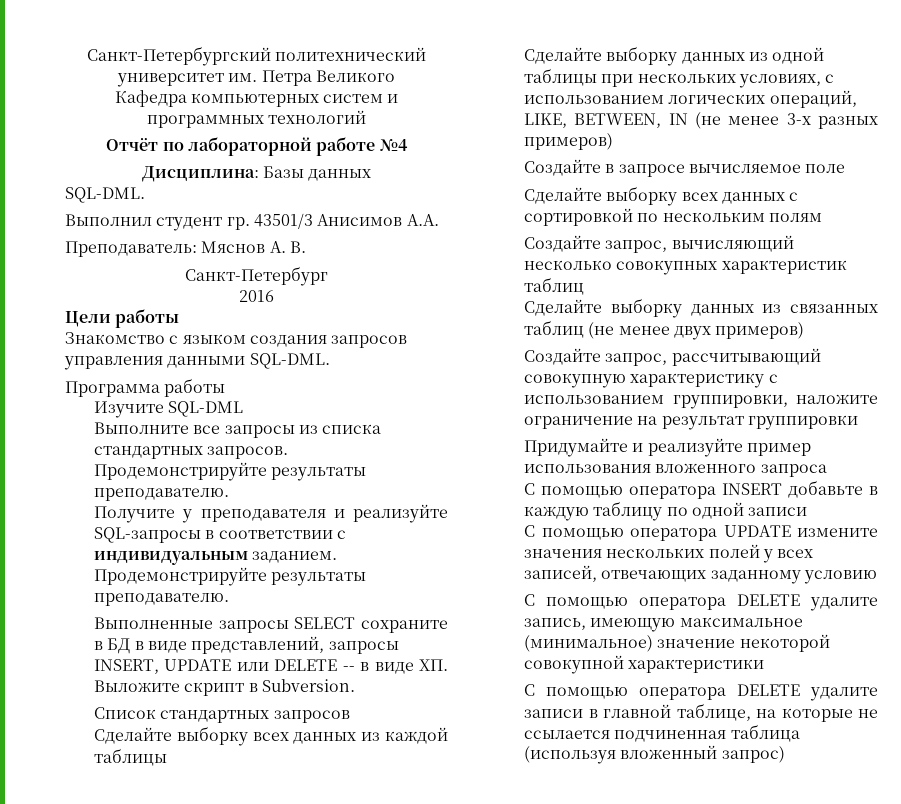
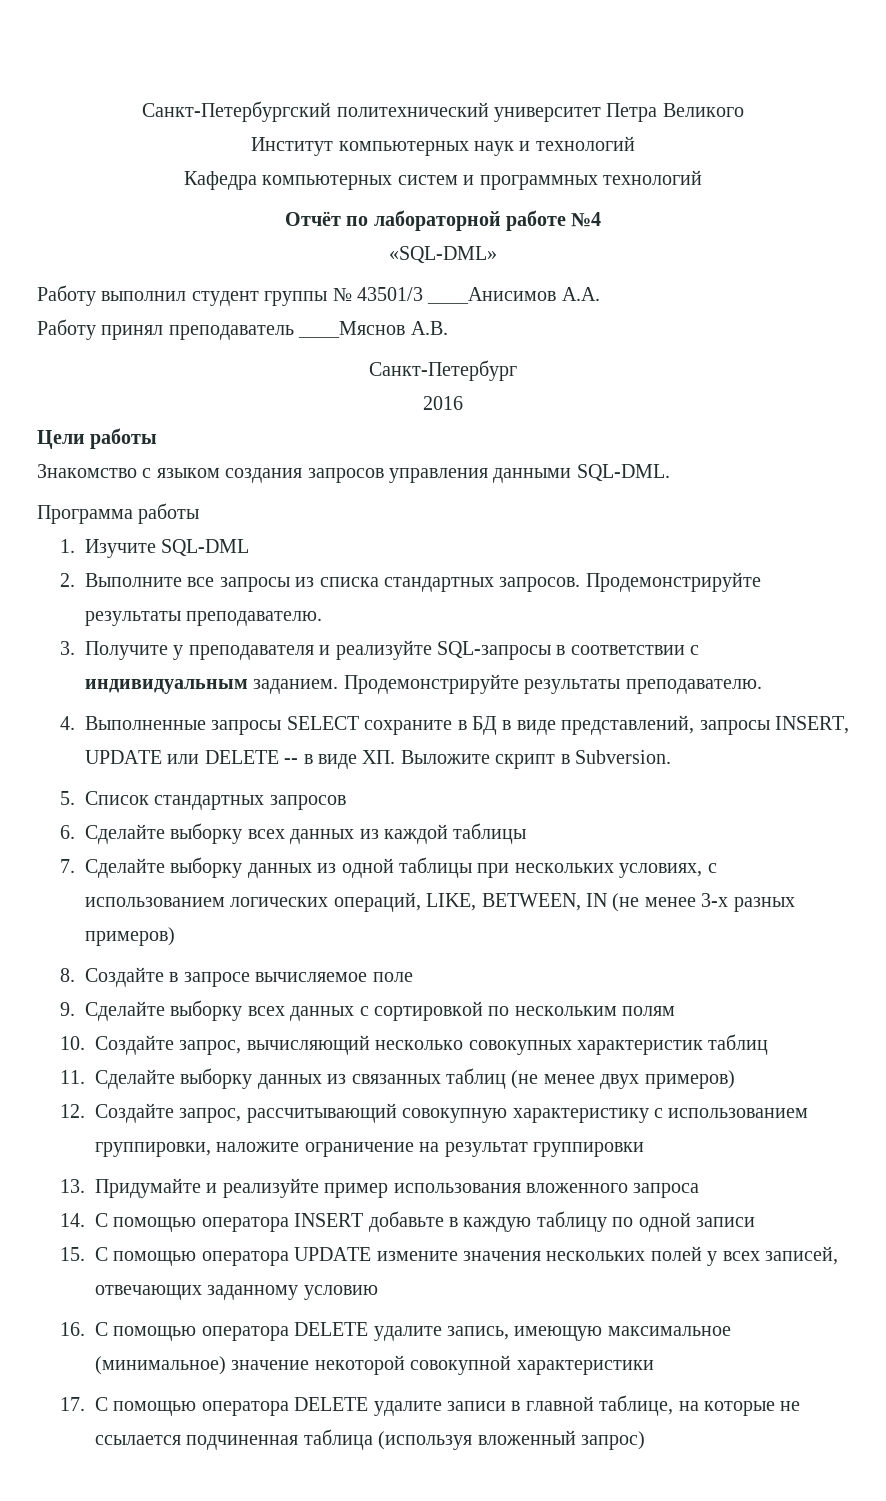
- Санкт-Петербургский политехнический университет им. Петра Великого
+ Санкт-Петербургский политехнический университет Петра Великого
+ Институт компьютерных наук и технологий
- Дисциплина: Базы данных
- SQL-DML.
- Выполнил студент гр. 43501/3 Анисимов А.А.
- Преподаватель: Мяснов А. В.
+ «SQL-DML»
+ Работу выполнил студент группы № 43501/3 ____Анисимов А.А.
+ Работу принял преподаватель ____Мяснов А.В.
- Изучите SQL-DML
+ 1. Изучите SQL-DML
- Выполните все запросы из списка стандартных запросов.
+ 2. Выполните все запросы из списка стандартных запросов.
- Получите у преподавателя и реализуйте SQL-запросы в соответствии с индивидуальным заданием.
+ 3. Получите у преподавателя и реализуйте SQL-запросы в соответствии с индивидуальным заданием.
- Выполненные запросы SELECT сохраните в БД в виде представлений, запросы INSERT, UPDATE или DELETE -- в виде ХП. Выложите скрипт в Subversion.
+ 4. Выполненные запросы SELECT сохраните в БД в виде представлений, запросы INSERT, UPDATE или DELETE -- в виде ХП. Выложите скрипт в Subversion.
- Список стандартных запросов
+ 5. Список стандартных запросов
- Сделайте выборку всех данных из каждой таблицы
+ 6. Сделайте выборку всех данных из каждой таблицы
- Сделайте выборку данных из одной таблицы при нескольких условиях, с использованием логических операций, LIKE, BETWEEN, IN (не менее 3-х разных примеров)
+ 7. Сделайте выборку данных из одной таблицы при нескольких условиях, с использованием логических операций, LIKE, BETWEEN, IN (не менее 3-х разных примеров)
- Создайте в запросе вычисляемое поле
+ 8. Создайте в запросе вычисляемое поле
- Сделайте выборку всех данных с сортировкой по нескольким полям
+ 9. Сделайте выборку всех данных с сортировкой по нескольким полям
- Создайте запрос, вычисляющий несколько совокупных характеристик таблиц
+ 10. Создайте запрос, вычисляющий несколько совокупных характеристик таблиц
- Сделайте выборку данных из связанных таблиц (не менее двух примеров)
+ 11. Сделайте выборку данных из связанных таблиц (не менее двух примеров)
- Создайте запрос, рассчитывающий совокупную характеристику с использованием группировки, наложите ограничение на результат группировки
+ 12. Создайте запрос, рассчитывающий совокупную характеристику с использованием группировки, наложите ограничение на результат группировки
- Придумайте и реализуйте пример использования вложенного запроса
+ 13. Придумайте и реализуйте пример использования вложенного запроса
- С помощью оператора INSERT добавьте в каждую таблицу по одной записи
+ 14. С помощью оператора INSERT добавьте в каждую таблицу по одной записи
- С помощью оператора UPDATE измените значения нескольких полей у всех записей, отвечающих заданному условию
+ 15. С помощью оператора UPDATE измените значения нескольких полей у всех записей, отвечающих заданному условию
- С помощью оператора DELETE удалите запись, имеющую максимальное (минимальное) значение некоторой совокупной характеристики
+ 16. С помощью оператора DELETE удалите запись, имеющую максимальное (минимальное) значение некоторой совокупной характеристики
- С помощью оператора DELETE удалите записи в главной таблице, на которые не ссылается подчиненная таблица (используя вложенный запрос)
+ 17. С помощью оператора DELETE удалите записи в главной таблице, на которые не ссылается подчиненная таблица (используя вложенный запрос)

